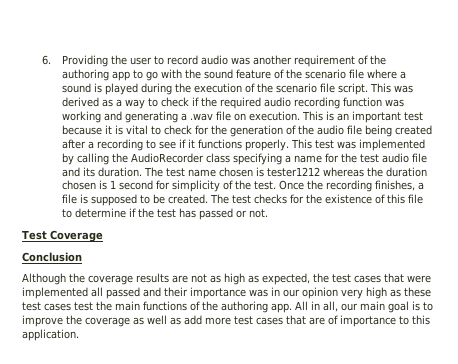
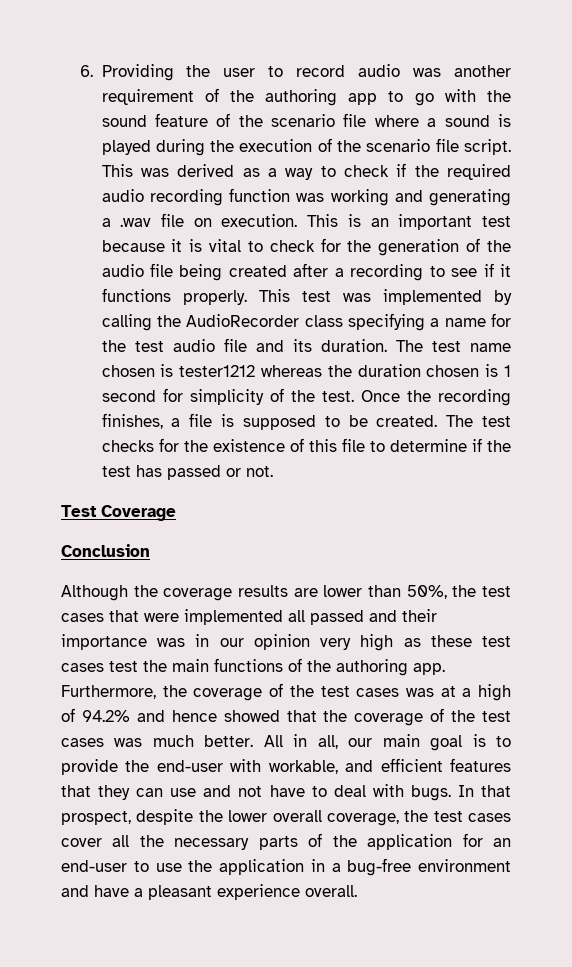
- Although the coverage results are not as high as expected, the test cases that were implemented all passed and their importance was in our opinion very high as these test cases test the main functions of the authoring app.
+ Although the coverage results are lower than 50%, the test cases that were implemented all passed and their importance was in our opinion very high as these test cases test the main functions of the authoring app.
+ Furthermore, the coverage of the test cases was at a high of 94.2% and hence showed that the coverage of the test cases was much better.
- All in all, our main goal is to improve the coverage as well as add more test cases that are of importance to this application.
+ All in all, our main goal is to provide the end-user with workable, and efficient features that they can use and not have to deal with bugs. In that prospect, despite the lower overall coverage, the test cases cover all the necessary parts of the application for an end-user to use the application in a bug-free environment and have a pleasant experience overall.

